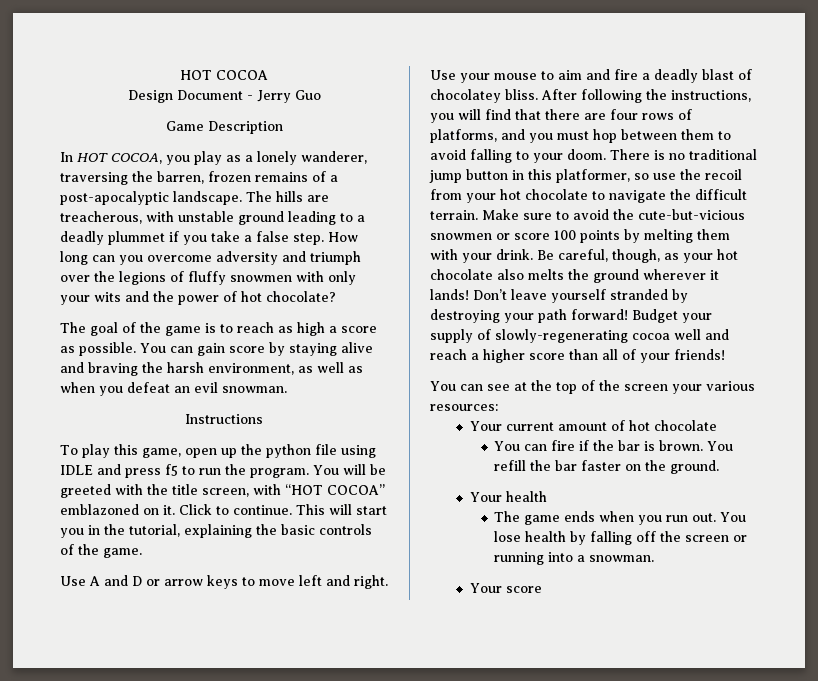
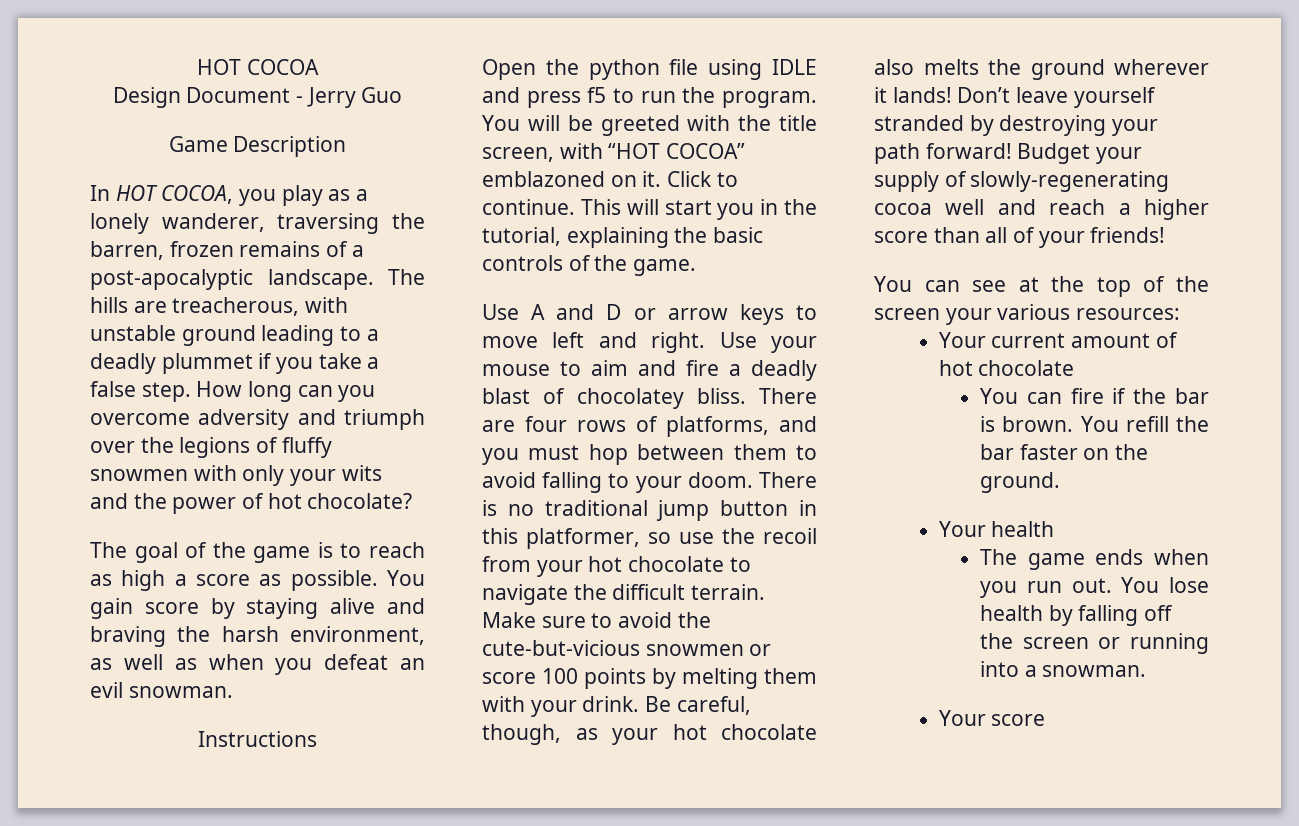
- You can gain score by staying alive and braving the harsh environment, as well as when you defeat an evil snowman.
+ You gain score by staying alive and braving the harsh environment, as well as when you defeat an evil snowman.
- To play this game, open up the python file using IDLE and press f5 to run the program.
+ Open the python file using IDLE and press f5 to run the program.
- After following the instructions, you will find that there are four rows of platforms, and you must hop between them to avoid falling to your doom.
+ There are four rows of platforms, and you must hop between them to avoid falling to your doom.

